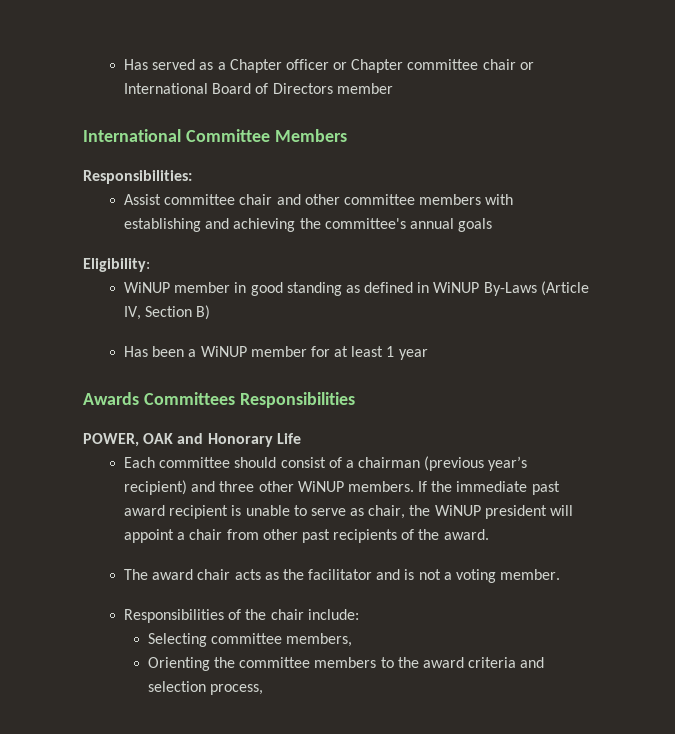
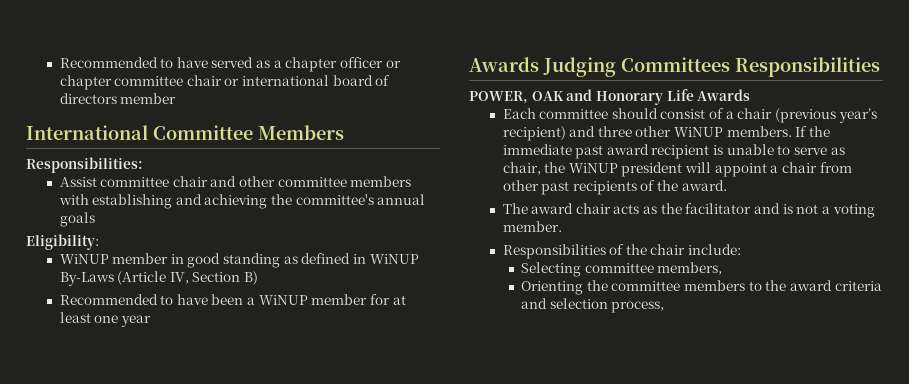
- Has served as a Chapter officer or Chapter committee chair or International Board of Directors member
+ Recommended to have served as a chapter officer or chapter committee chair or international board of directors member
- Has been a WiNUP member for at least 1 year
+ Recommended to have been a WiNUP member for at least one year
- Awards Committees Responsibilities
+ Awards Judging Committees Responsibilities
- POWER, OAK and Honorary Life
+ POWER, OAK and Honorary Life Awards
- Each committee should consist of a chairman (previous year’s recipient) and three other WiNUP members.
+ Each committee should consist of a chair (previous year’s recipient) and three other WiNUP members.

